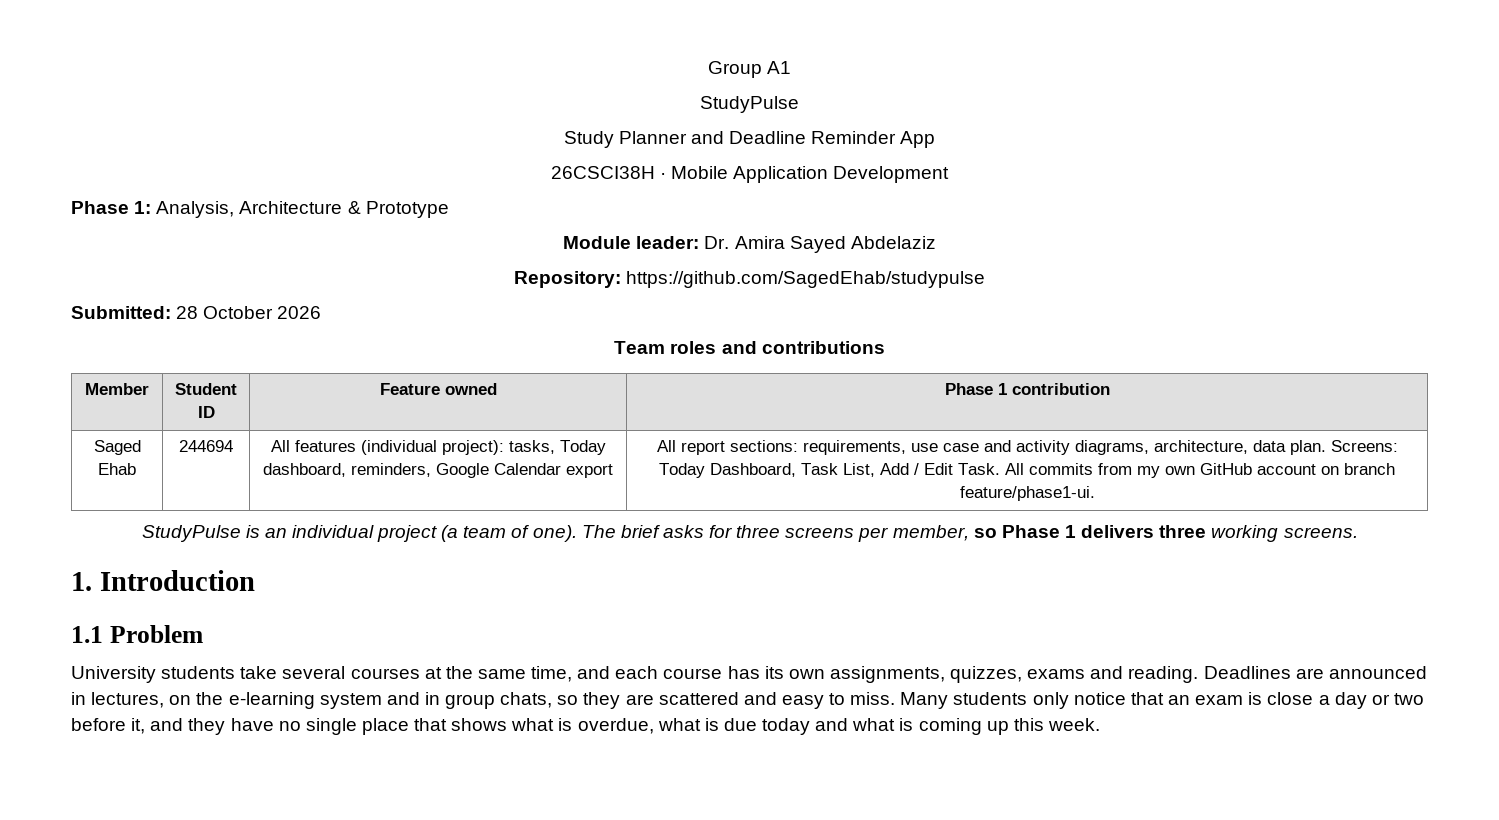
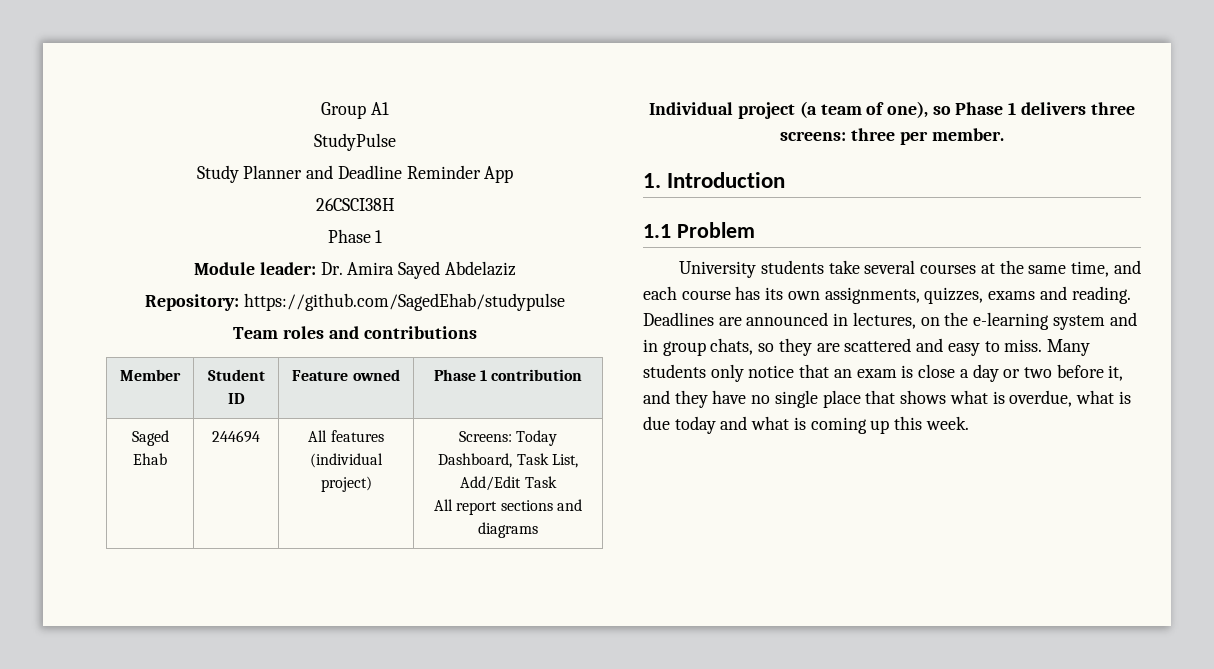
- 26CSCI38H · Mobile Application Development
- Phase 1: Analysis, Architecture & Prototype
+ 26CSCI38H
+ Phase 1
- Submitted: 28 October 2026
- All features (individual project): tasks, Today dashboard, reminders, Google Calendar export | All report sections: requirements, use case and activity diagrams, architecture, data plan. Screens: Today Dashboard, Task List, Add / Edit Task. All commits from my own GitHub account on branch feature/phase1-ui.
- StudyPulse is an individual project (a team of one). The brief asks for three screens per member, so Phase 1 delivers three working screens.
+ All features (individual project) | Screens: Today Dashboard, Task List, Add/Edit Task
+ All report sections and diagrams
+ Individual project (a team of one), so Phase 1 delivers three screens: three per member.

